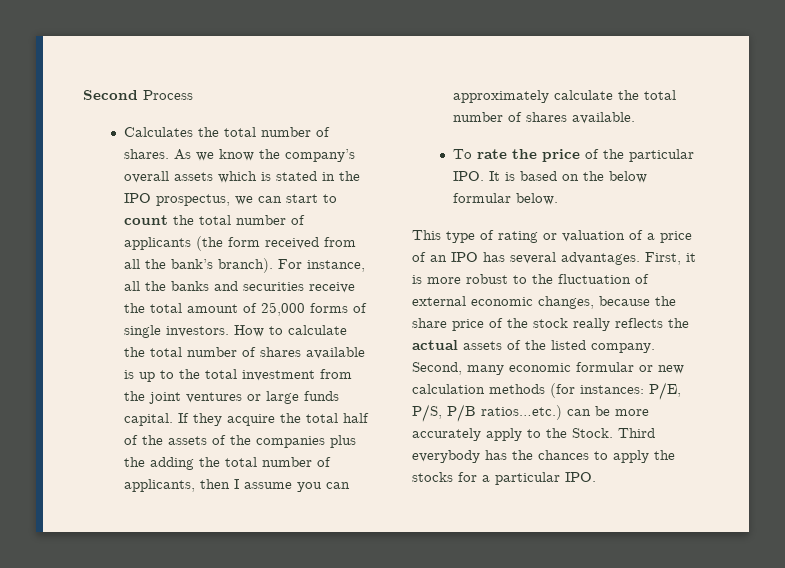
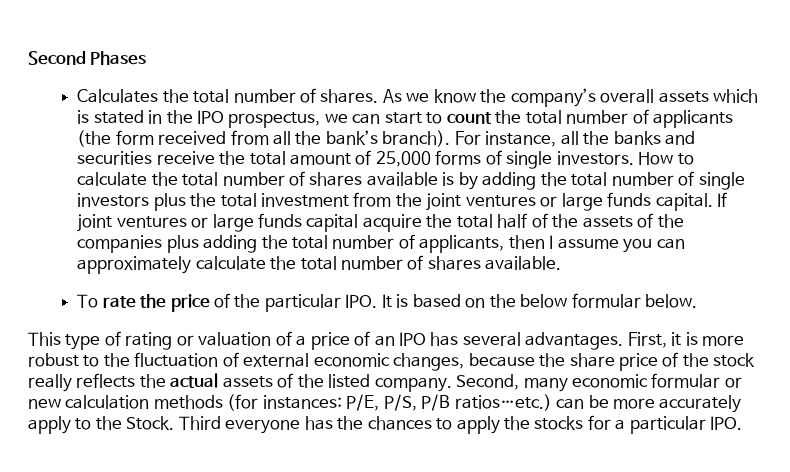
- Second Process
+ Second Phases
- How to calculate the total number of shares available is up to the total investment from the joint ventures or large funds capital.
+ How to calculate the total number of shares available is by adding the total number of single investors plus the total investment from the joint ventures or large funds capital.
- If they acquire the total half of the assets of the companies plus the adding the total number of applicants, then I assume you can approximately calculate the total number of shares available.
+ If joint ventures or large funds capital acquire the total half of the assets of the companies plus adding the total number of applicants, then I assume you can approximately calculate the total number of shares available.
- Third everybody has the chances to apply the stocks for a particular IPO.
+ Third everyone has the chances to apply the stocks for a particular IPO.

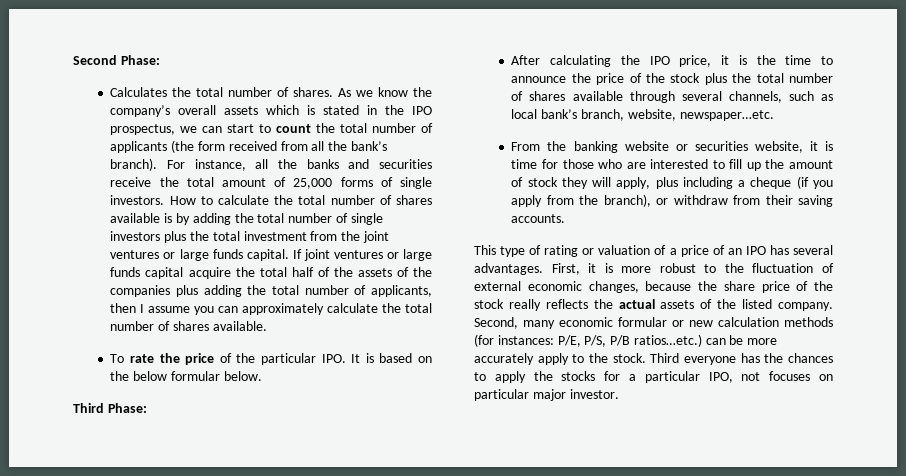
- Second Phases
+ Second Phase:
+ Third Phase:
+ After calculating the IPO price, it is the time to announce the price of the stock plus the total number of shares available through several channels, such as local bank’s branch, website, newspaper…etc.
+ From the banking website or securities website, it is time for those who are interested to fill up the amount of stock they will apply, plus including a cheque (if you apply from the branch), or withdraw from their saving accounts.
- Second, many economic formular or new calculation methods (for instances: P/E, P/S, P/B ratios…etc.) can be more accurately apply to the Stock.
+ Second, many economic formular or new calculation methods (for instances: P/E, P/S, P/B ratios…etc.) can be more accurately apply to the stock.
- Third everyone has the chances to apply the stocks for a particular IPO.
+ Third everyone has the chances to apply the stocks for a particular IPO, not focuses on particular major investor.

